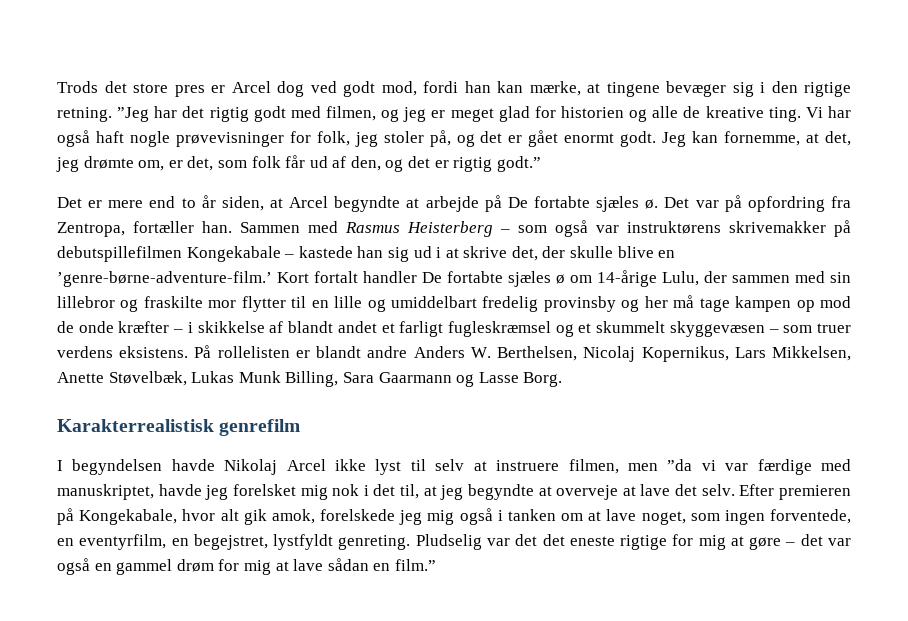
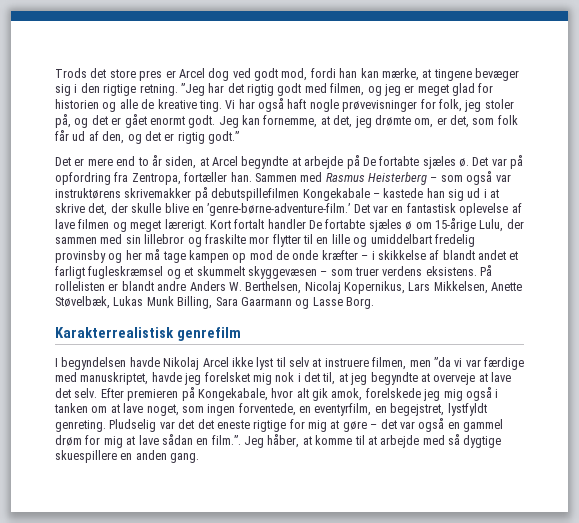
+ Det var en fantastisk oplevelse af lave filmen og meget lærerigt.
- Kort fortalt handler De fortabte sjæles ø om 14-årige Lulu, der sammen med sin lillebror og fraskilte mor flytter til en lille og umiddelbart fredelig provinsby og her må tage kampen op mod de onde kræfter – i skikkelse af blandt andet et farligt fugleskræmsel og et skummelt skyggevæsen – som truer verdens eksistens.
+ Kort fortalt handler De fortabte sjæles ø om 15-årige Lulu, der sammen med sin lillebror og fraskilte mor flytter til en lille og umiddelbart fredelig provinsby og her må tage kampen op mod de onde kræfter – i skikkelse af blandt andet et farligt fugleskræmsel og et skummelt skyggevæsen – som truer verdens eksistens.
- Pludselig var det det eneste rigtige for mig at gøre – det var også en gammel drøm for mig at lave sådan en film.”
+ Pludselig var det det eneste rigtige for mig at gøre – det var også en gammel drøm for mig at lave sådan en film.”. Jeg håber, at komme til at arbejde med så dygtige skuespillere en anden gang.

